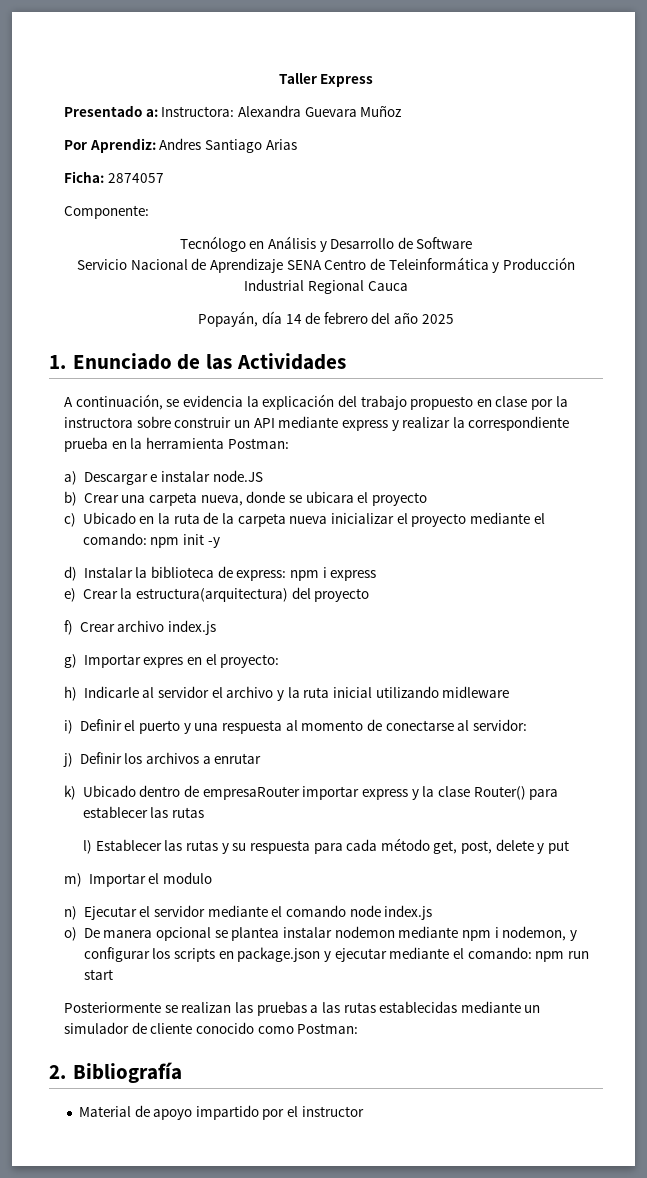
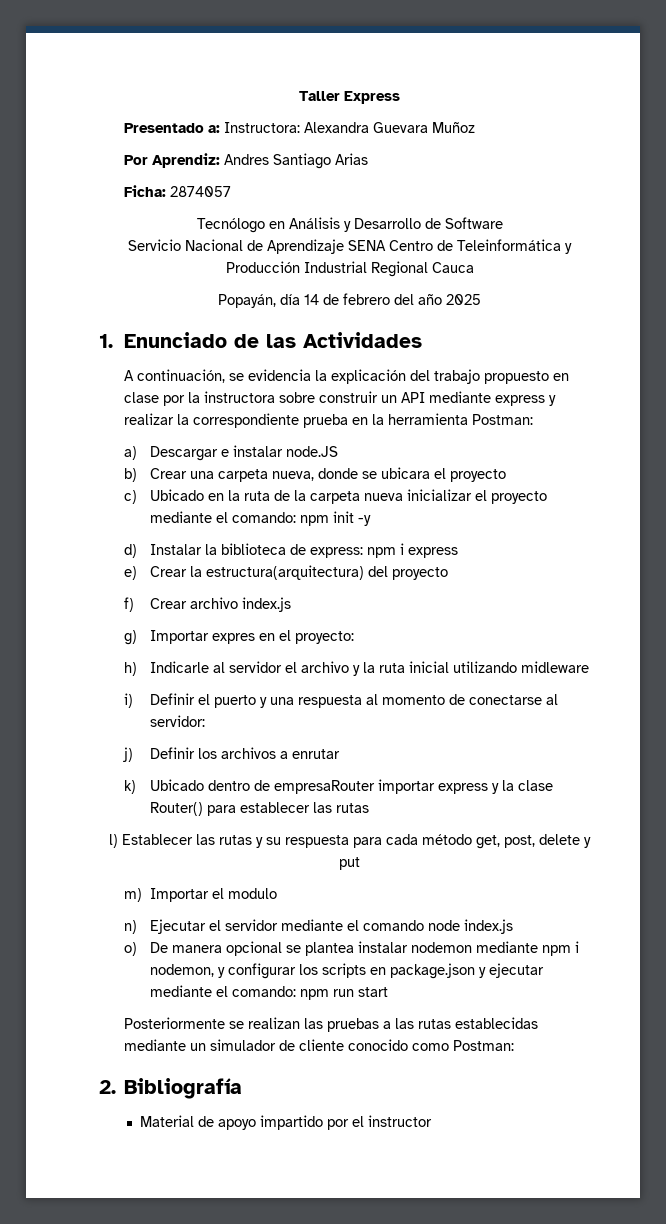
- Componente:

